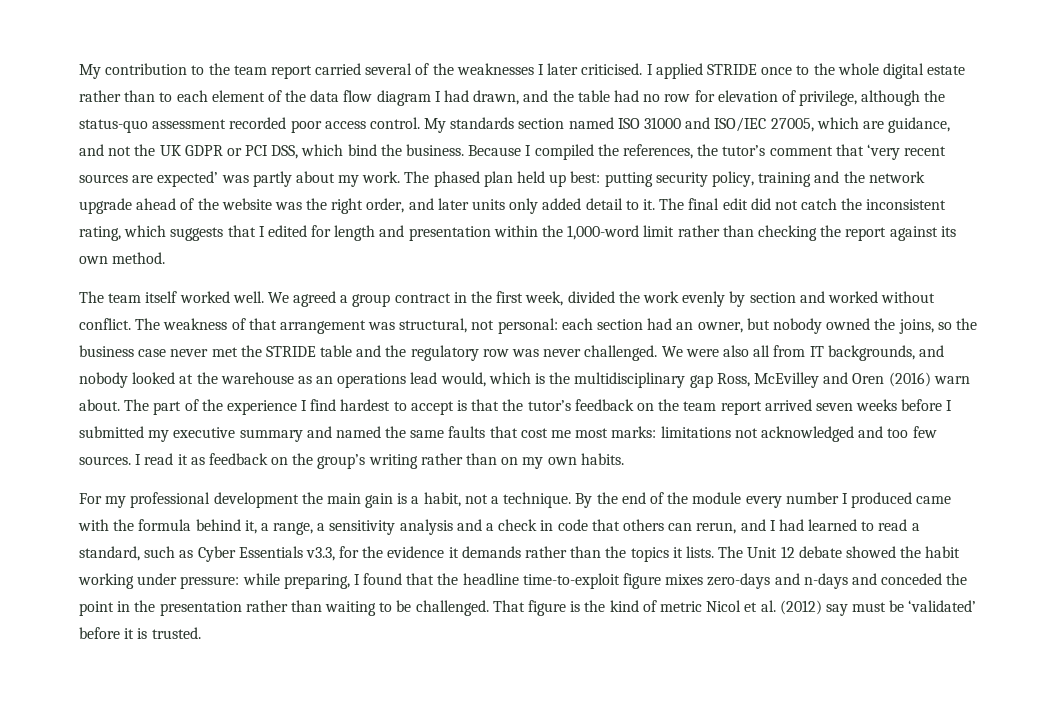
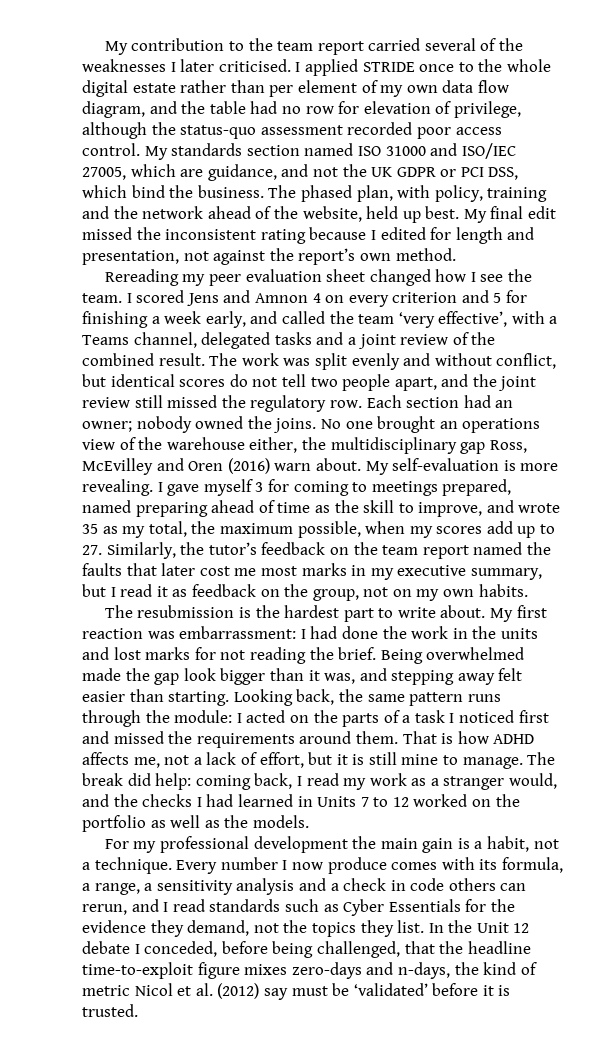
- I applied STRIDE once to the whole digital estate rather than to each element of the data flow diagram I had drawn, and the table had no row for elevation of privilege, although the status-quo assessment recorded poor access control.
+ I applied STRIDE once to the whole digital estate rather than per element of my own data flow diagram, and the table had no row for elevation of privilege, although the status-quo assessment recorded poor access control.
- Because I compiled the references, the tutor’s comment that ‘very recent sources are expected’ was partly about my work. The phased plan held up best: putting security policy, training and the network upgrade ahead of the website was the right order, and later units only added detail to it. The final edit did not catch the inconsistent rating, which suggests that I edited for length and presentation within the 1,000-word limit rather than checking the report against its own method.
- The team itself worked well. We agreed a group contract in the first week, divided the work evenly by section and worked without conflict. The weakness of that arrangement was structural, not personal: each section had an owner, but nobody owned the joins, so the business case never met the STRIDE table and the regulatory row was never challenged. We were also all from IT backgrounds, and nobody looked at the warehouse as an operations lead would, which is the multidisciplinary gap Ross, McEvilley and Oren (2016) warn about.
+ The phased plan, with policy, training and the network ahead of the website, held up best. My final edit missed the inconsistent rating because I edited for length and presentation, not against the report’s own method.
+ Rereading my peer evaluation sheet changed how I see the team. I scored Jens and Amnon 4 on every criterion and 5 for finishing a week early, and called the team ‘very effective’, with a Teams channel, delegated tasks and a joint review of the combined result. The work was split evenly and without conflict, but identical scores do not tell two people apart, and the joint review still missed the regulatory row. Each section had an owner; nobody owned the joins. No one brought an operations view of the warehouse either, the multidisciplinary gap Ross, McEvilley and Oren (2016) warn about.
- The part of the experience I find hardest to accept is that the tutor’s feedback on the team report arrived seven weeks before I submitted my executive summary and named the same faults that cost me most marks: limitations not acknowledged and too few sources. I read it as feedback on the group’s writing rather than on my own habits.
+ My self-evaluation is more revealing. I gave myself 3 for coming to meetings prepared, named preparing ahead of time as the skill to improve, and wrote 35 as my total, the maximum possible, when my scores add up to 27. Similarly, the tutor’s feedback on the team report named the faults that later cost me most marks in my executive summary, but I read it as feedback on the group, not on my own habits.
+ The resubmission is the hardest part to write about. My first reaction was embarrassment: I had done the work in the units and lost marks for not reading the brief. Being overwhelmed made the gap look bigger than it was, and stepping away felt easier than starting. Looking back, the same pattern runs through the module: I acted on the parts of a task I noticed first and missed the requirements around them. That is how ADHD affects me, not a lack of effort, but it is still mine to manage. The break did help: coming back, I read my work as a stranger would, and the checks I had learned in Units 7 to 12 worked on the portfolio as well as the models.
- By the end of the module every number I produced came with the formula behind it, a range, a sensitivity analysis and a check in code that others can rerun, and I had learned to read a standard, such as Cyber Essentials v3.3, for the evidence it demands rather than the topics it lists. The Unit 12 debate showed the habit working under pressure: while preparing, I found that the headline time-to-exploit figure mixes zero-days and n-days and conceded the point in the presentation rather than waiting to be challenged. That figure is the kind of metric Nicol et al. (2012) say must be ‘validated’ before it is trusted.
+ Every number I now produce comes with its formula, a range, a sensitivity analysis and a check in code others can rerun, and I read standards such as Cyber Essentials for the evidence they demand, not the topics they list. In the Unit 12 debate I conceded, before being challenged, that the headline time-to-exploit figure mixes zero-days and n-days, the kind of metric Nicol et al. (2012) say must be ‘validated’ before it is trusted.

